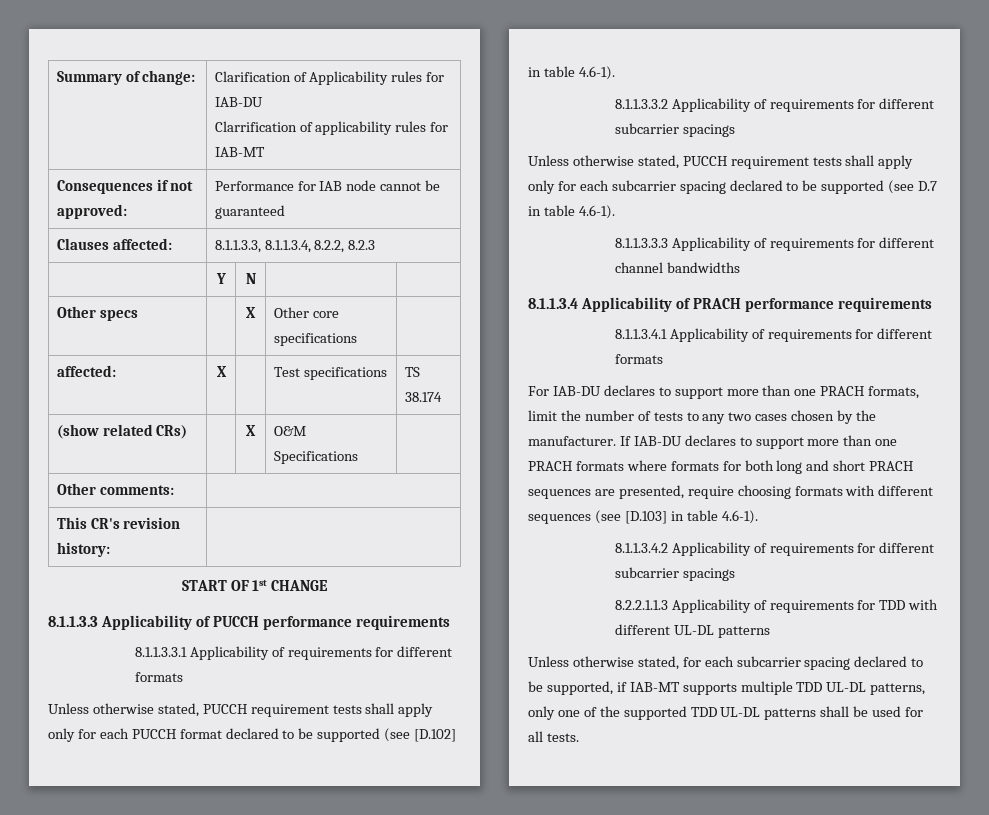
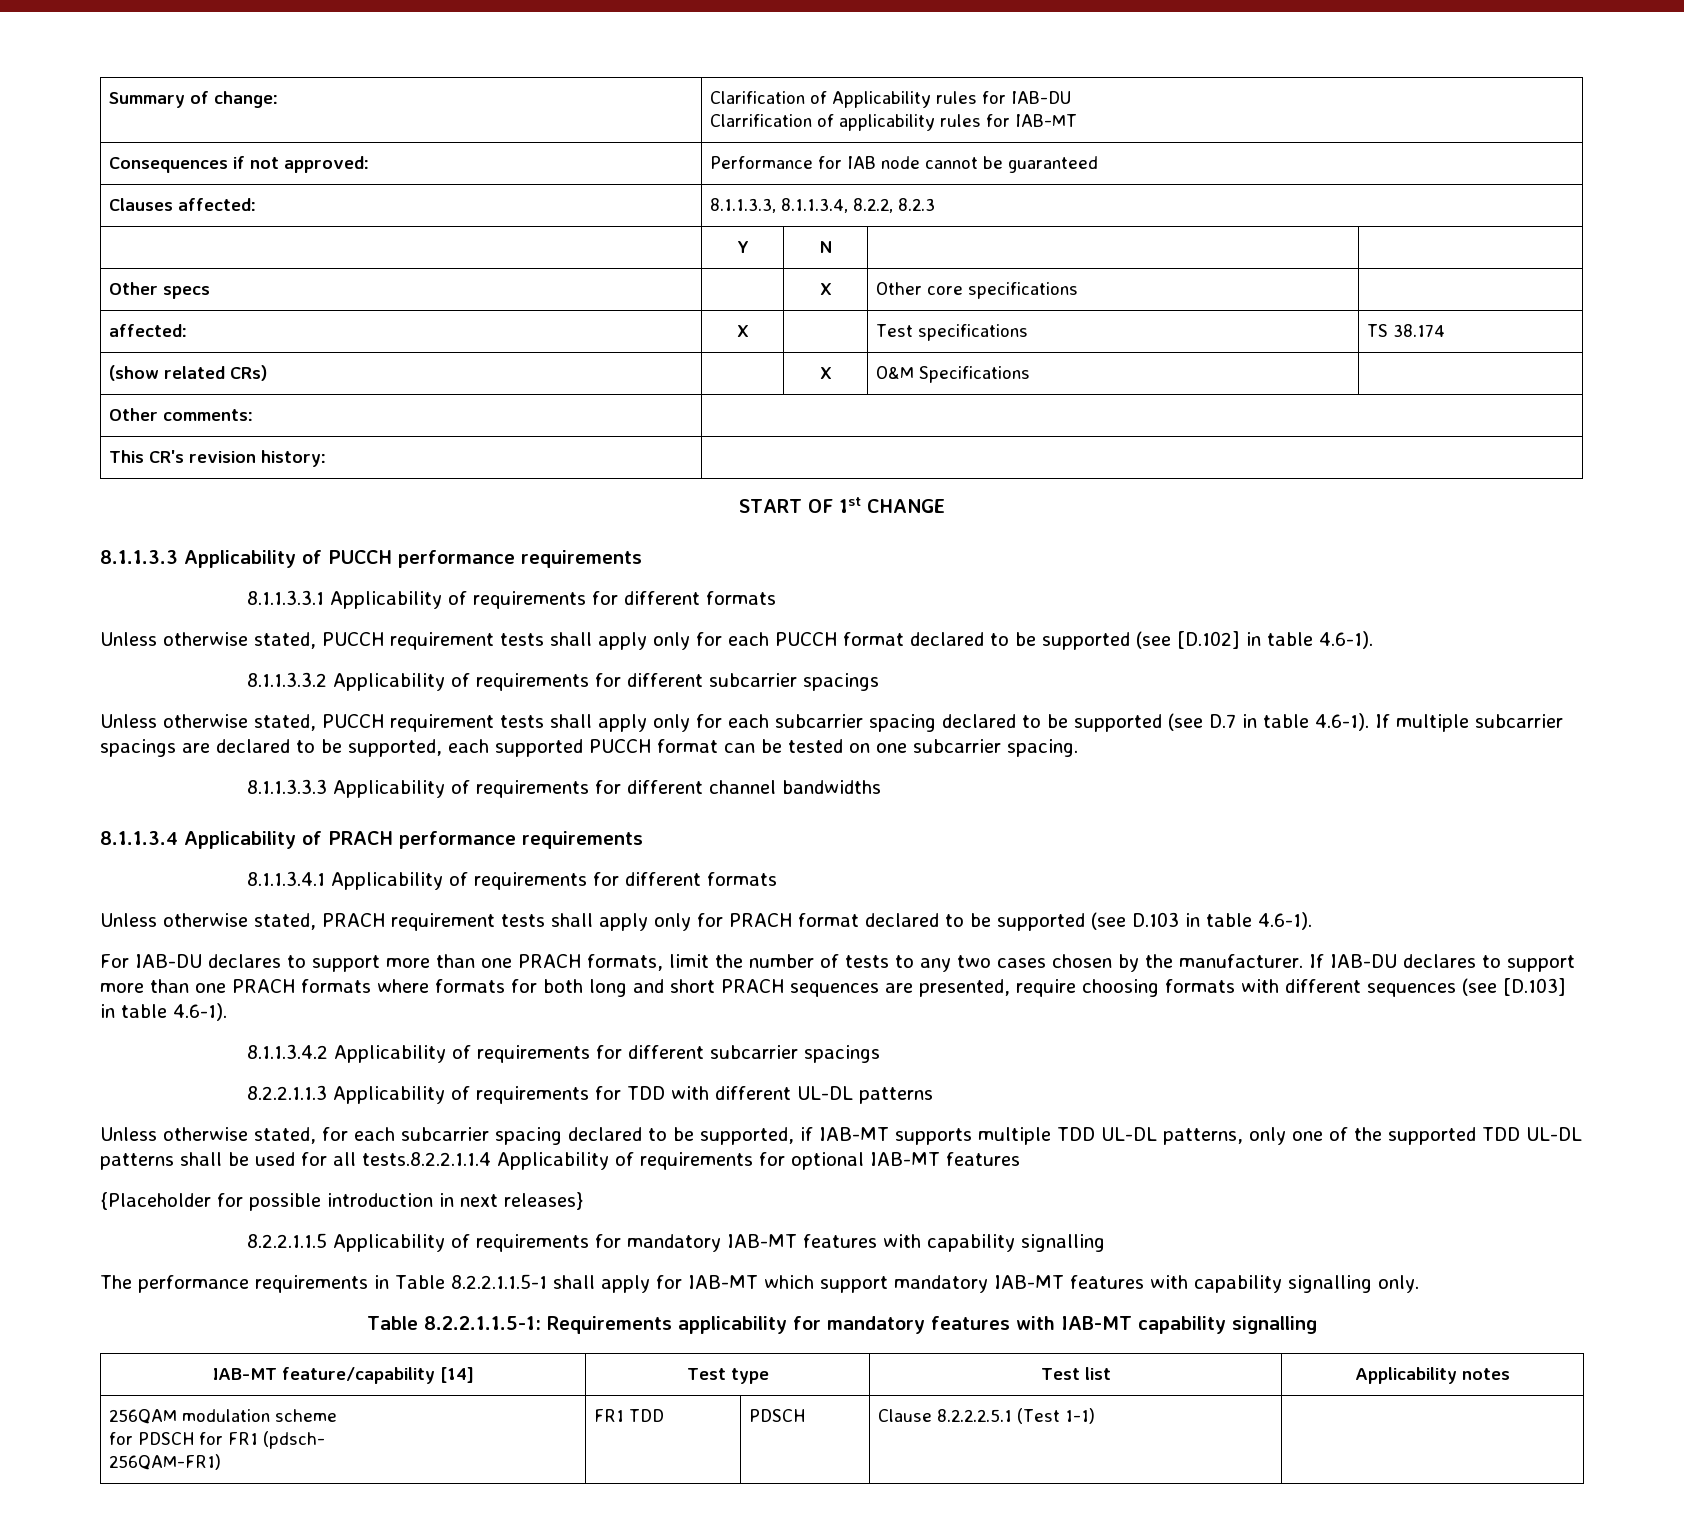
- Unless otherwise stated, PUCCH requirement tests shall apply only for each subcarrier spacing declared to be supported (see D.7 in table 4.6-1).
+ Unless otherwise stated, PUCCH requirement tests shall apply only for each subcarrier spacing declared to be supported (see D.7 in table 4.6-1). If multiple subcarrier spacings are declared to be supported, each supported PUCCH format can be tested on one subcarrier spacing.
+ Unless otherwise stated, PRACH requirement tests shall apply only for PRACH format declared to be supported (see D.103 in table 4.6-1).
- Unless otherwise stated, for each subcarrier spacing declared to be supported, if IAB-MT supports multiple TDD UL-DL patterns, only one of the supported TDD UL-DL patterns shall be used for all tests.
+ Unless otherwise stated, for each subcarrier spacing declared to be supported, if IAB-MT supports multiple TDD UL-DL patterns, only one of the supported TDD UL-DL patterns shall be used for all tests.8.2.2.1.1.4 Applicability of requirements for optional IAB-MT features
+ {Placeholder for possible introduction in next releases}
+ 8.2.2.1.1.5 Applicability of requirements for mandatory IAB-MT features with capability signalling
+ The performance requirements in Table 8.2.2.1.1.5-1 shall apply for IAB-MT which support mandatory IAB-MT features with capability signalling only.
+ Table 8.2.2.1.1.5-1: Requirements applicability for mandatory features with IAB-MT capability signalling
+ IAB-MT feature/capability [14] | Test type | Test list | Applicability notes
+ 256QAM modulation scheme
+ for PDSCH for FR1 (pdsch-
+ 256QAM-FR1) | FR1 TDD | PDSCH | Clause 8.2.2.2.5.1 (Test 1-1) |

